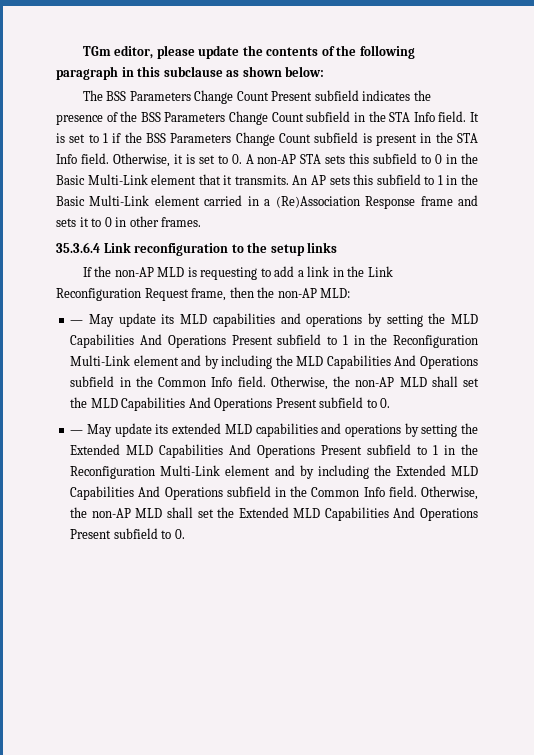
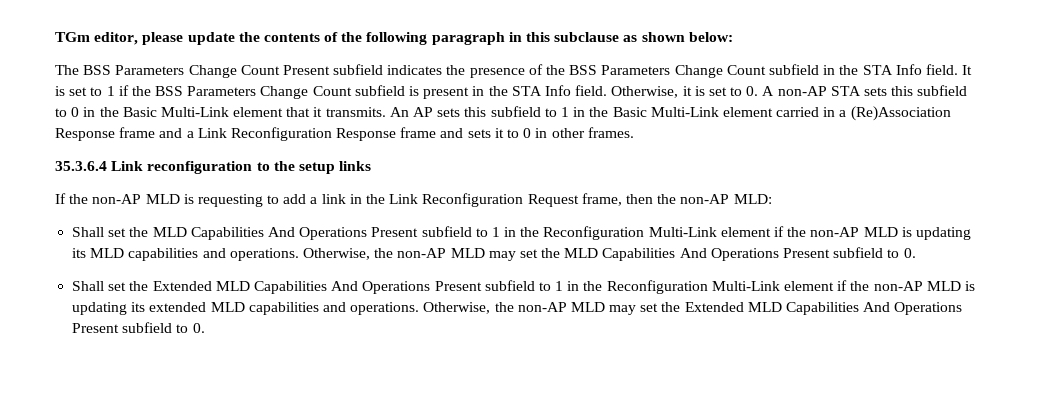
- An AP sets this subfield to 1 in the Basic Multi-Link element carried in a (Re)Association Response frame and sets it to 0 in other frames.
+ An AP sets this subfield to 1 in the Basic Multi-Link element carried in a (Re)Association Response frame and a Link Reconfiguration Response frame and sets it to 0 in other frames.
- — May update its MLD capabilities and operations by setting the MLD Capabilities And Operations Present subfield to 1 in the Reconfiguration Multi-Link element and by including the MLD Capabilities And Operations subfield in the Common Info field. Otherwise, the non-AP MLD shall set the MLD Capabilities And Operations Present subfield to 0.
+ Shall set the MLD Capabilities And Operations Present subfield to 1 in the Reconfiguration Multi-Link element if the non-AP MLD is updating its MLD capabilities and operations. Otherwise, the non-AP MLD may set the MLD Capabilities And Operations Present subfield to 0.
- — May update its extended MLD capabilities and operations by setting the Extended MLD Capabilities And Operations Present subfield to 1 in the Reconfiguration Multi-Link element and by including the Extended MLD Capabilities And Operations subfield in the Common Info field. Otherwise, the non-AP MLD shall set the Extended MLD Capabilities And Operations Present subfield to 0.
+ Shall set the Extended MLD Capabilities And Operations Present subfield to 1 in the Reconfiguration Multi-Link element if the non-AP MLD is updating its extended MLD capabilities and operations. Otherwise, the non-AP MLD may set the Extended MLD Capabilities And Operations Present subfield to 0.

